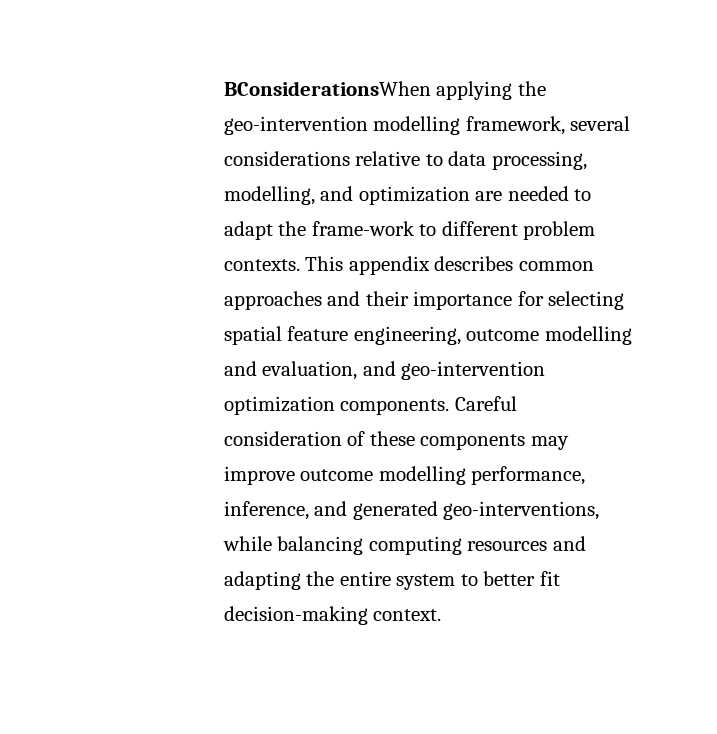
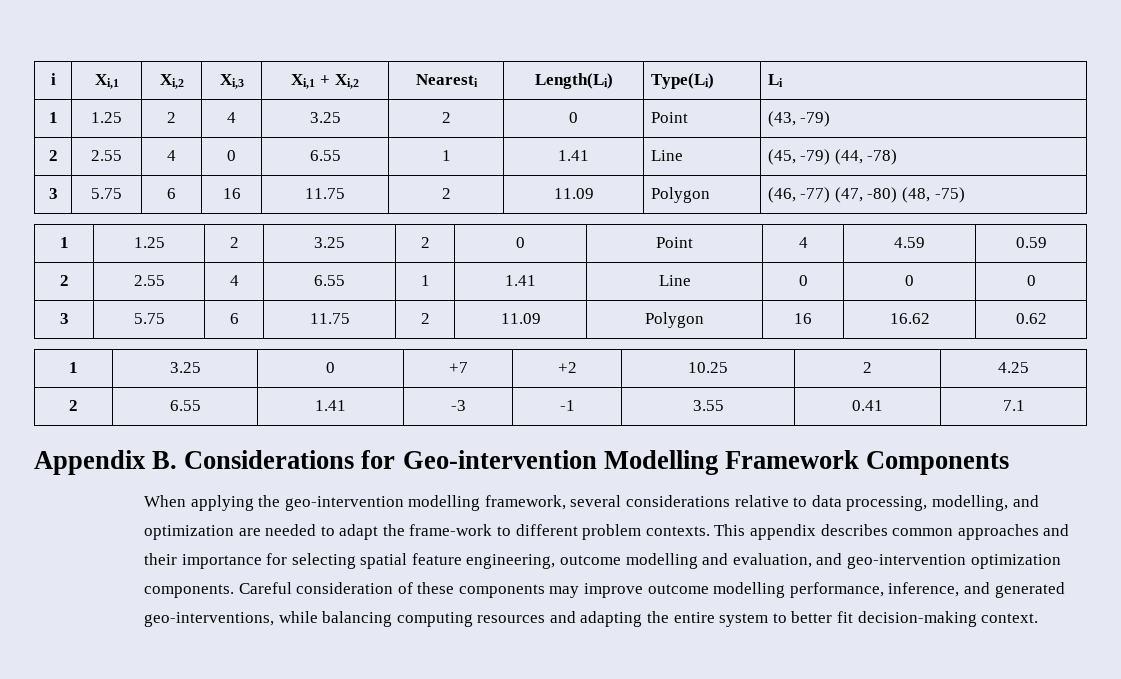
- BConsiderationsWhen applying the geo-intervention modelling framework, several considerations relative to data processing, modelling, and optimization are needed to adapt the frame-work to different problem contexts.
+ i | Xi,1 | Xi,2 | Xi,3 | Xi,1 + Xi,2 | Nearesti | Length(Li) | Type(Li) | Li
+ 1 | 1.25 | 2 | 4 | 3.25 | 2 | 0 | Point | (43, -79)
+ 2 | 2.55 | 4 | 0 | 6.55 | 1 | 1.41 | Line | (45, -79) (44, -78)
+ 3 | 5.75 | 6 | 16 | 11.75 | 2 | 11.09 | Polygon | (46, -77) (47, -80) (48, -75)
+ 1 | 1.25 | 2 | 3.25 | 2 | 0 | Point | 4 | 4.59 | 0.59
+ 2 | 2.55 | 4 | 6.55 | 1 | 1.41 | Line | 0 | 0 | 0
+ 3 | 5.75 | 6 | 11.75 | 2 | 11.09 | Polygon | 16 | 16.62 | 0.62
+ 1 | 3.25 | 0 | +7 | +2 | 10.25 | 2 | 4.25
+ 2 | 6.55 | 1.41 | -3 | -1 | 3.55 | 0.41 | 7.1
+ Appendix B. Considerations for Geo-intervention Modelling Framework Components
+ When applying the geo-intervention modelling framework, several considerations relative to data processing, modelling, and optimization are needed to adapt the frame-work to different problem contexts.

